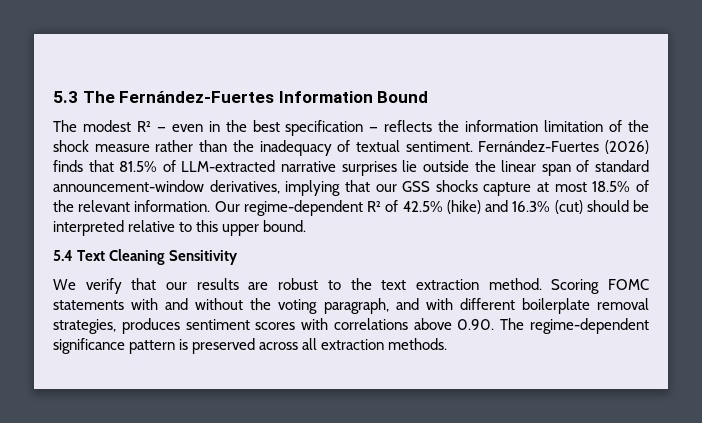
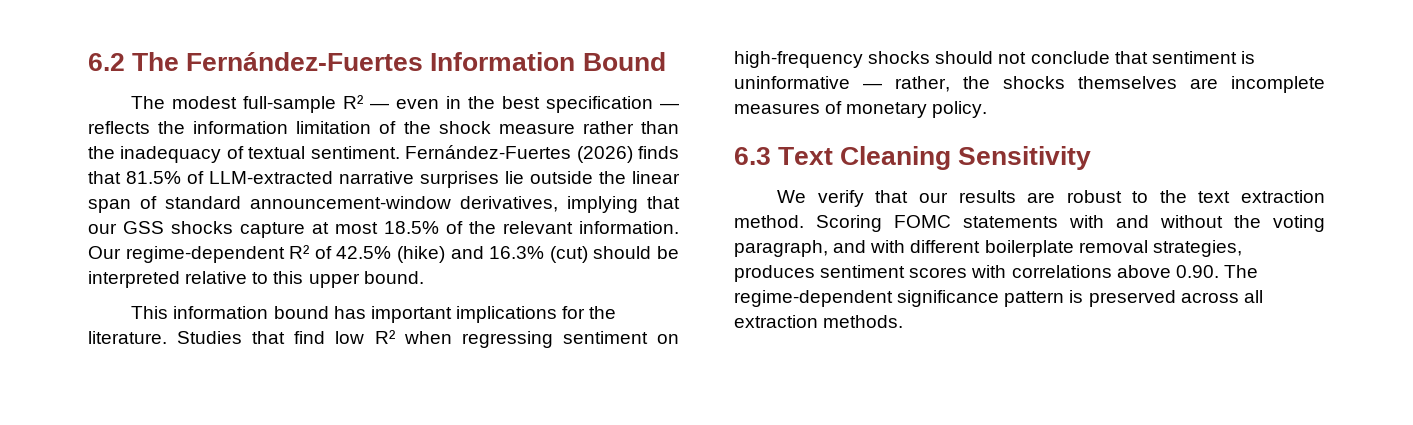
- 5.3 The Fernández-Fuertes Information Bound
+ 6.2 The Fernández-Fuertes Information Bound
- The modest R² — even in the best specification — reflects the information limitation of the shock measure rather than the inadequacy of textual sentiment.
+ The modest full-sample R² — even in the best specification — reflects the information limitation of the shock measure rather than the inadequacy of textual sentiment.
- 5.4 Text Cleaning Sensitivity
+ This information bound has important implications for the literature. Studies that find low R² when regressing sentiment on high-frequency shocks should not conclude that sentiment is uninformative — rather, the shocks themselves are incomplete measures of monetary policy.
+ 6.3 Text Cleaning Sensitivity

